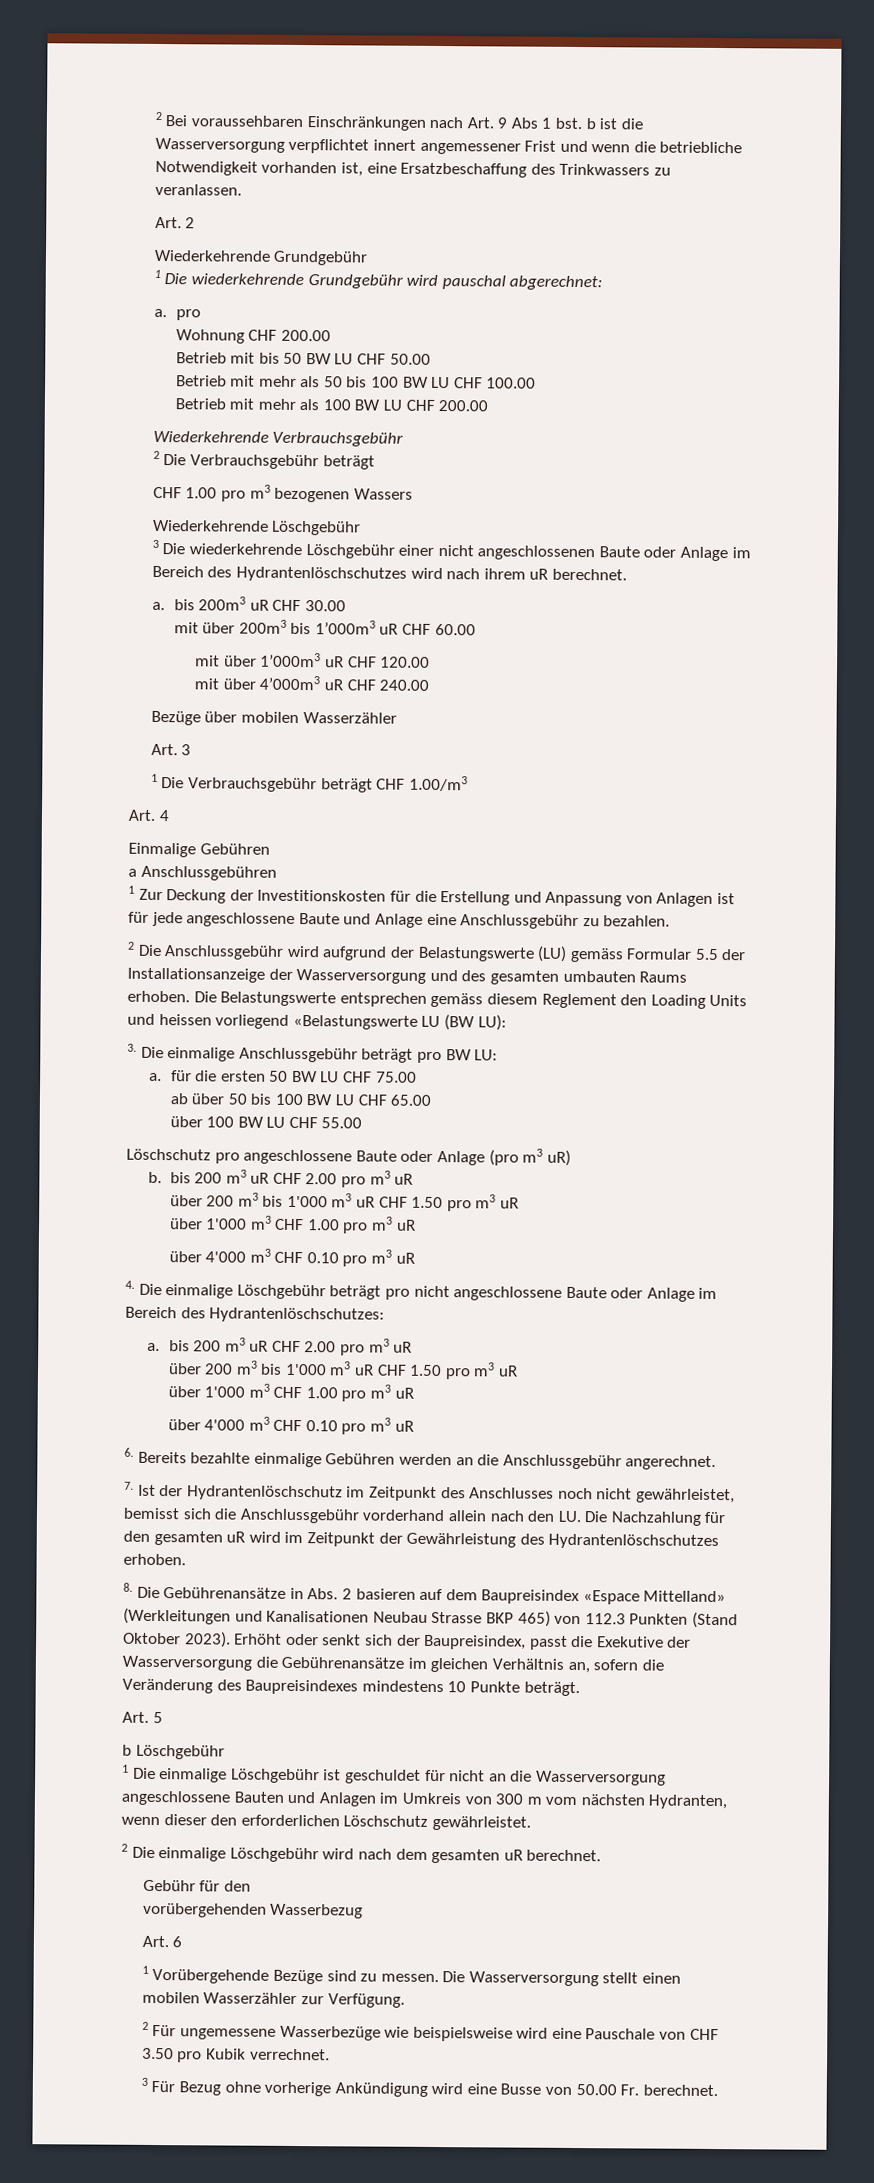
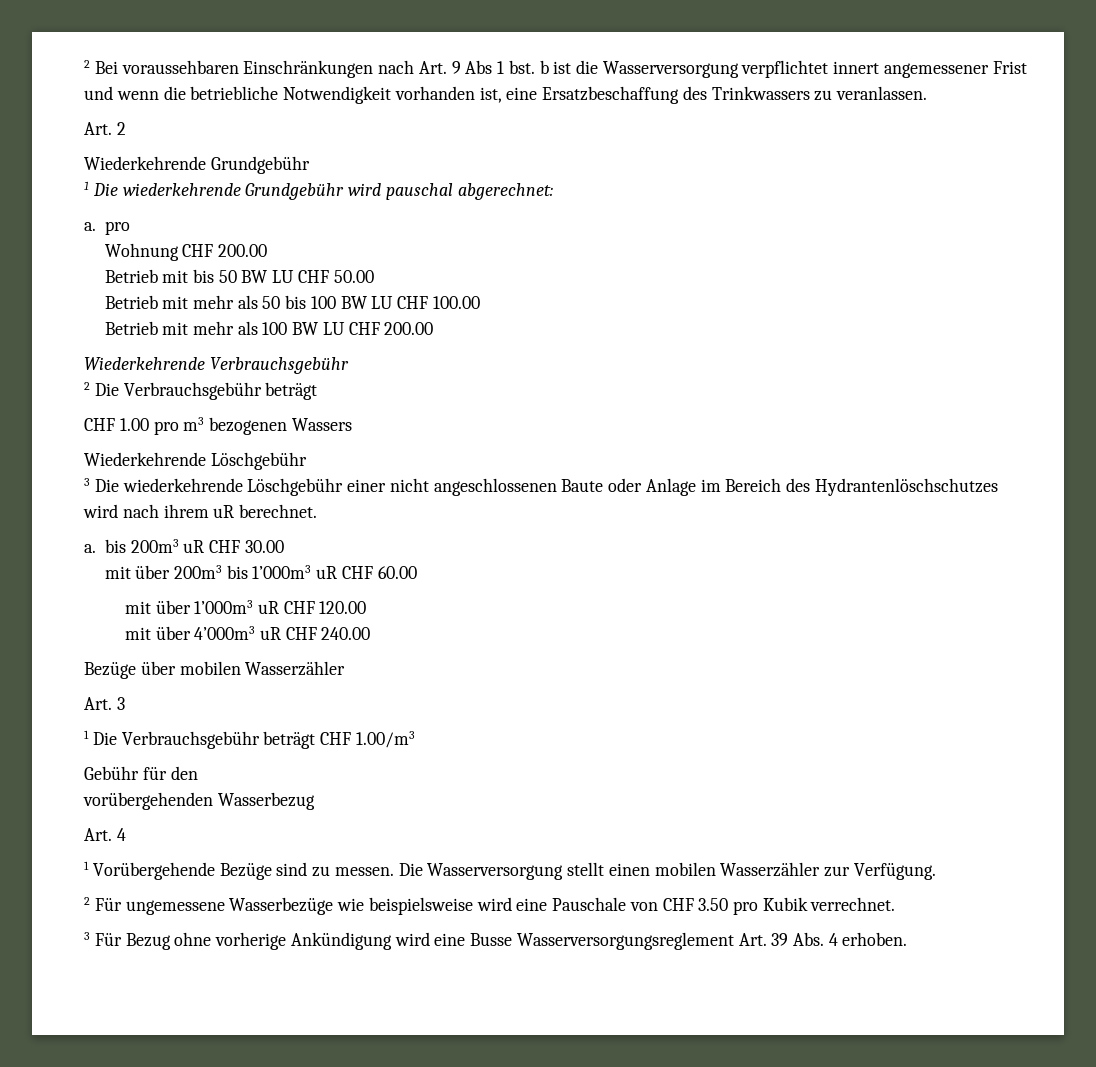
- Art. 4
- Einmalige Gebühren
- a Anschlussgebühren
- 1 Zur Deckung der Investitionskosten für die Erstellung und Anpassung von Anlagen ist für jede angeschlossene Baute und Anlage eine Anschlussgebühr zu bezahlen.
- 2 Die Anschlussgebühr wird aufgrund der Belastungswerte (LU) gemäss Formular 5.5 der Installationsanzeige der Wasserversorgung und des gesamten umbauten Raums erhoben. Die Belastungswerte entsprechen gemäss diesem Reglement den Loading Units und heissen vorliegend «Belastungswerte LU (BW LU):
- 3. Die einmalige Anschlussgebühr beträgt pro BW LU:
- a. für die ersten 50 BW LU CHF 75.00
- ab über 50 bis 100 BW LU CHF 65.00
- über 100 BW LU CHF 55.00
- Löschschutz pro angeschlossene Baute oder Anlage (pro m3 uR)
- b. bis 200 m3 uR CHF 2.00 pro m3 uR
- über 200 m3 bis 1'000 m3 uR CHF 1.50 pro m3 uR
- über 1'000 m3 CHF 1.00 pro m3 uR
- über 4'000 m3 CHF 0.10 pro m3 uR
- 4. Die einmalige Löschgebühr beträgt pro nicht angeschlossene Baute oder Anlage im Bereich des Hydrantenlöschschutzes:
- a. bis 200 m3 uR CHF 2.00 pro m3 uR
- über 200 m3 bis 1'000 m3 uR CHF 1.50 pro m3 uR
- über 1'000 m3 CHF 1.00 pro m3 uR
- über 4'000 m3 CHF 0.10 pro m3 uR
- 6. Bereits bezahlte einmalige Gebühren werden an die Anschlussgebühr angerechnet.
- 7. Ist der Hydrantenlöschschutz im Zeitpunkt des Anschlusses noch nicht gewährleistet, bemisst sich die Anschlussgebühr vorderhand allein nach den LU. Die Nachzahlung für den gesamten uR wird im Zeitpunkt der Gewährleistung des Hydrantenlöschschutzes erhoben.
- 8. Die Gebührenansätze in Abs. 2 basieren auf dem Baupreisindex «Espace Mittelland» (Werkleitungen und Kanalisationen Neubau Strasse BKP 465) von 112.3 Punkten (Stand Oktober 2023). Erhöht oder senkt sich der Baupreisindex, passt die Exekutive der Wasserversorgung die Gebührenansätze im gleichen Verhältnis an, sofern die Veränderung des Baupreisindexes mindestens 10 Punkte beträgt.
- Art. 5
- b Löschgebühr
- 1 Die einmalige Löschgebühr ist geschuldet für nicht an die Wasserversorgung angeschlossene Bauten und Anlagen im Umkreis von 300 m vom nächsten Hydranten, wenn dieser den erforderlichen Löschschutz gewährleistet.
- 2 Die einmalige Löschgebühr wird nach dem gesamten uR berechnet.
- Art. 6
+ Art. 4
- 3 Für Bezug ohne vorherige Ankündigung wird eine Busse von 50.00 Fr. berechnet.
+ 3 Für Bezug ohne vorherige Ankündigung wird eine Busse Wasserversorgungsreglement Art. 39 Abs. 4 erhoben.

